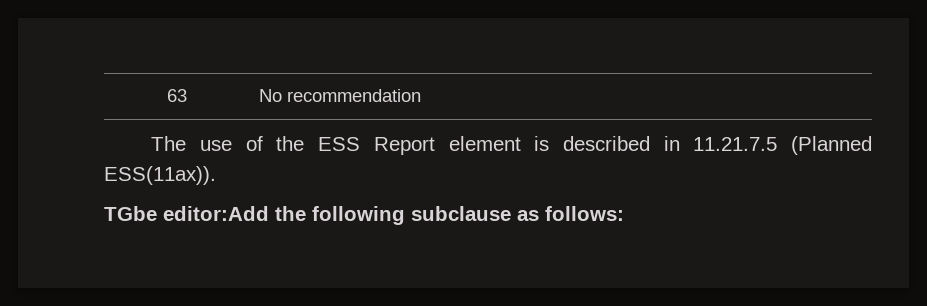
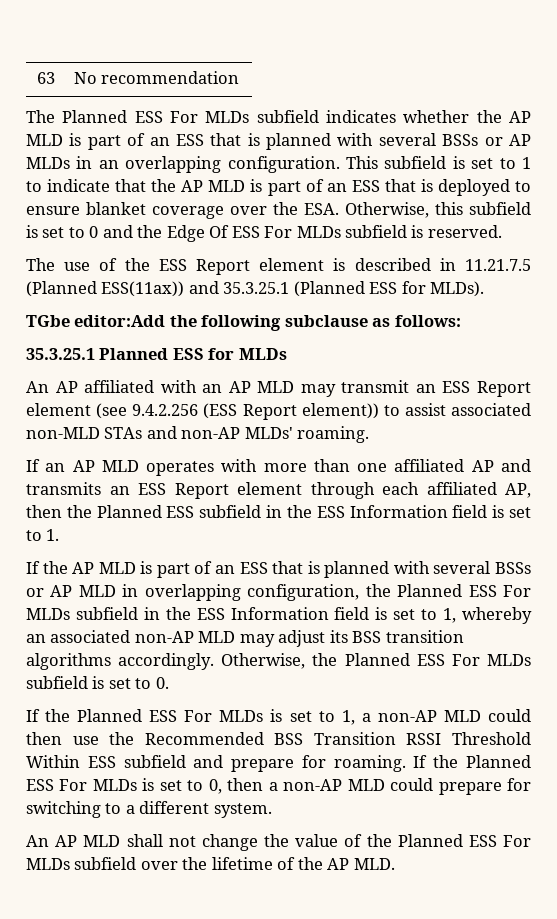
+ The Planned ESS For MLDs subfield indicates whether the AP MLD is part of an ESS that is planned with several BSSs or AP MLDs in an overlapping configuration. This subfield is set to 1 to indicate that the AP MLD is part of an ESS that is deployed to ensure blanket coverage over the ESA. Otherwise, this subfield is set to 0 and the Edge Of ESS For MLDs subfield is reserved.
- The use of the ESS Report element is described in 11.21.7.5 (Planned ESS(11ax)).
+ The use of the ESS Report element is described in 11.21.7.5 (Planned ESS(11ax)) and 35.3.25.1 (Planned ESS for MLDs).
+ 35.3.25.1 Planned ESS for MLDs
+ An AP affiliated with an AP MLD may transmit an ESS Report element (see 9.4.2.256 (ESS Report element)) to assist associated non-MLD STAs and non-AP MLDs' roaming.
+ If an AP MLD operates with more than one affiliated AP and transmits an ESS Report element through each affiliated AP, then the Planned ESS subfield in the ESS Information field is set to 1.
+ If the AP MLD is part of an ESS that is planned with several BSSs or AP MLD in overlapping configuration, the Planned ESS For MLDs subfield in the ESS Information field is set to 1, whereby an associated non-AP MLD may adjust its BSS transition algorithms accordingly. Otherwise, the Planned ESS For MLDs subfield is set to 0.
+ If the Planned ESS For MLDs is set to 1, a non-AP MLD could then use the Recommended BSS Transition RSSI Threshold Within ESS subfield and prepare for roaming. If the Planned ESS For MLDs is set to 0, then a non-AP MLD could prepare for switching to a different system.
+ An AP MLD shall not change the value of the Planned ESS For MLDs subfield over the lifetime of the AP MLD.

